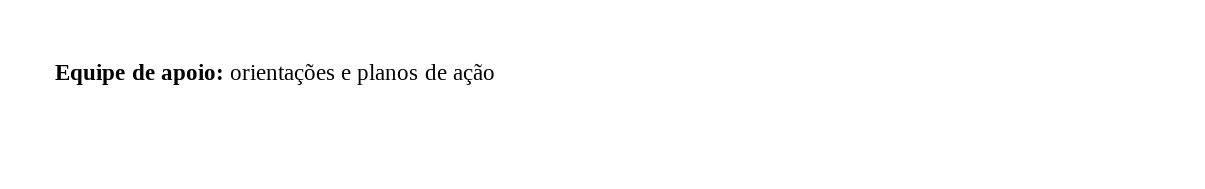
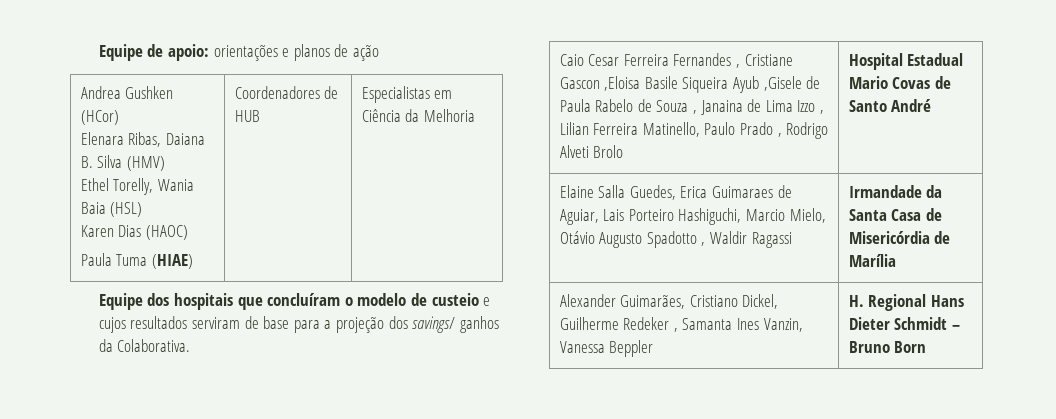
+ Andrea Gushken (HCor)
+ Elenara Ribas, Daiana B. Silva (HMV)
+ Ethel Torelly, Wania Baia (HSL)
+ Karen Dias (HAOC)
+ Paula Tuma (HIAE) | Coordenadores de HUB | Especialistas em Ciência da Melhoria
+ Equipe dos hospitais que concluíram o modelo de custeio e cujos resultados serviram de base para a projeção dos savings/ ganhos da Colaborativa.
+ Caio Cesar Ferreira Fernandes , Cristiane Gascon ,Eloisa Basile Siqueira Ayub ,Gisele de Paula Rabelo de Souza , Janaina de Lima Izzo , Lilian Ferreira Matinello, Paulo Prado , Rodrigo Alveti Brolo | Hospital Estadual Mario Covas de Santo André
+ Elaine Salla Guedes, Erica Guimaraes de Aguiar, Lais Porteiro Hashiguchi, Marcio Mielo, Otávio Augusto Spadotto , Waldir Ragassi | Irmandade da Santa Casa de Misericórdia de Marília
+ Alexander Guimarães, Cristiano Dickel, Guilherme Redeker , Samanta Ines Vanzin, Vanessa Beppler | H. Regional Hans Dieter Schmidt – Bruno Born

